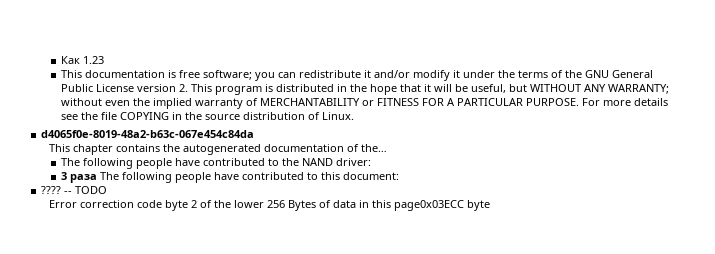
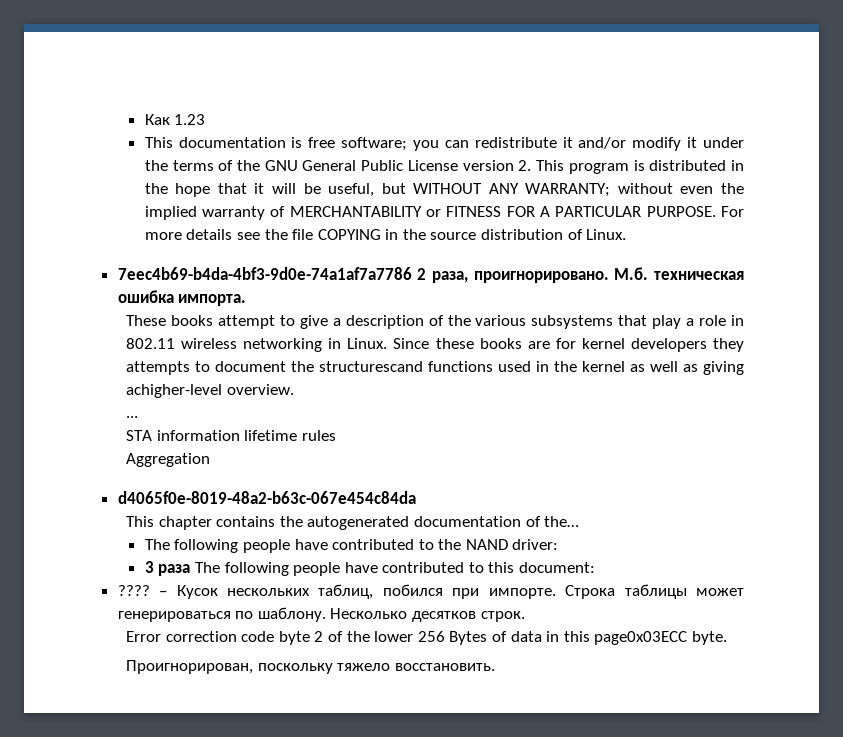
+ 7eec4b69-b4da-4bf3-9d0e-74a1af7a7786 2 раза, проигнорировано. М.б. техническая ошибка импорта.
+ These books attempt to give a description of the various subsystems that play a role in 802.11 wireless networking in Linux. Since these books are for kernel developers they attempts to document the structurescand functions used in the kernel as well as giving achigher-level overview.
+ ...
+ STA information lifetime rules
+ Aggregation
- -- TODO
+ – Кусок нескольких таблиц, побился при импорте. Строка таблицы может генерироваться по шаблону. Несколько десятков строк.
- Error correction code byte 2 of the lower 256 Bytes of data in this page0x03ECC byte
+ Error correction code byte 2 of the lower 256 Bytes of data in this page0x03ECC byte.
+ Проигнорирован, поскольку тяжело восстановить.

